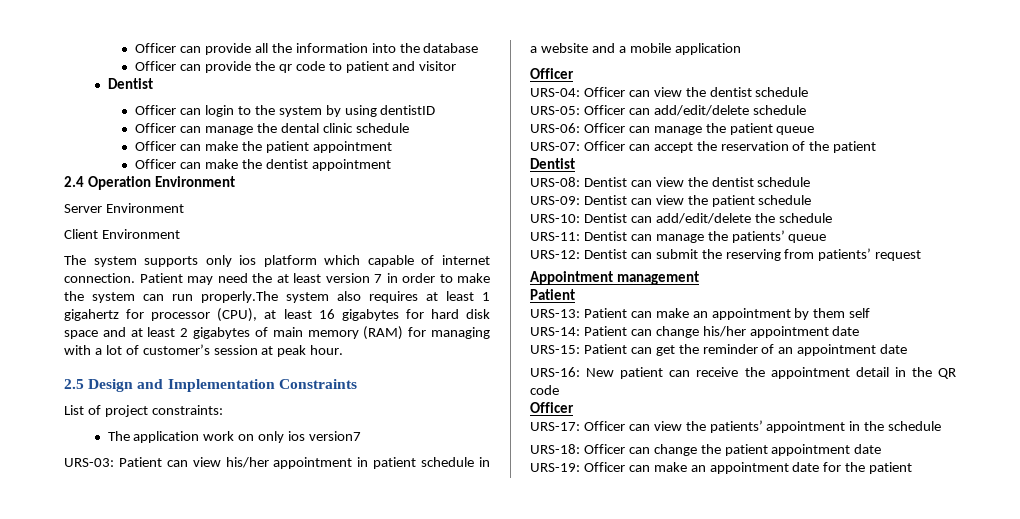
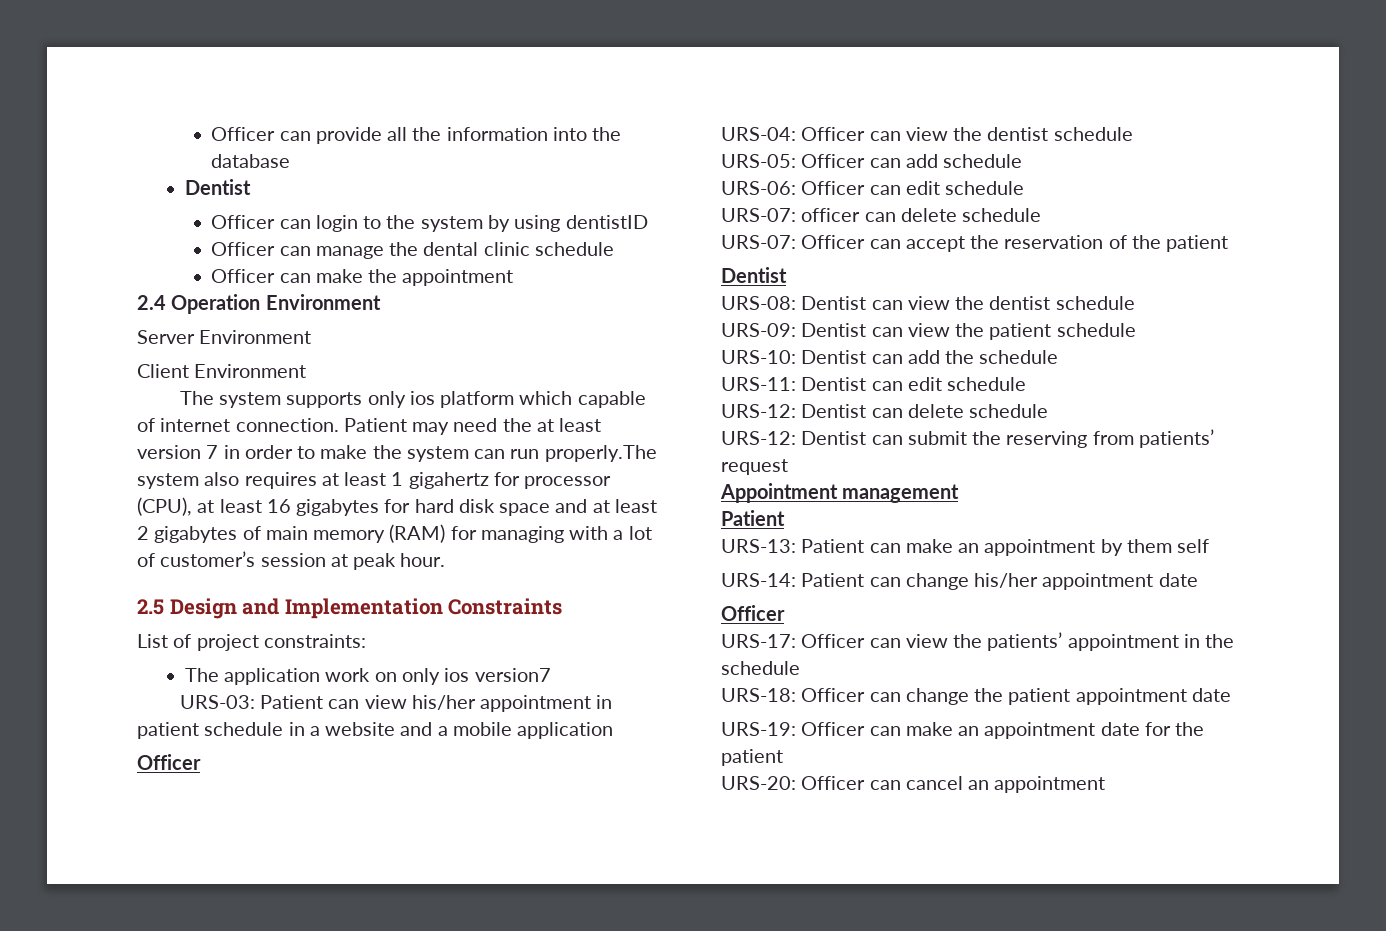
- Officer can provide the qr code to patient and visitor
- Officer can make the patient appointment
- Officer can make the dentist appointment
+ Officer can make the appointment
- URS-05: Officer can add/edit/delete schedule
+ URS-05: Officer can add schedule
- URS-06: Officer can manage the patient queue
+ URS-06: Officer can edit schedule
+ URS-07: officer can delete schedule
- URS-10: Dentist can add/edit/delete the schedule
+ URS-10: Dentist can add the schedule
- URS-11: Dentist can manage the patients’ queue
+ URS-11: Dentist can edit schedule
+ URS-12: Dentist can delete schedule
- URS-15: Patient can get the reminder of an appointment date
- URS-16: New patient can receive the appointment detail in the QR code
+ URS-20: Officer can cancel an appointment

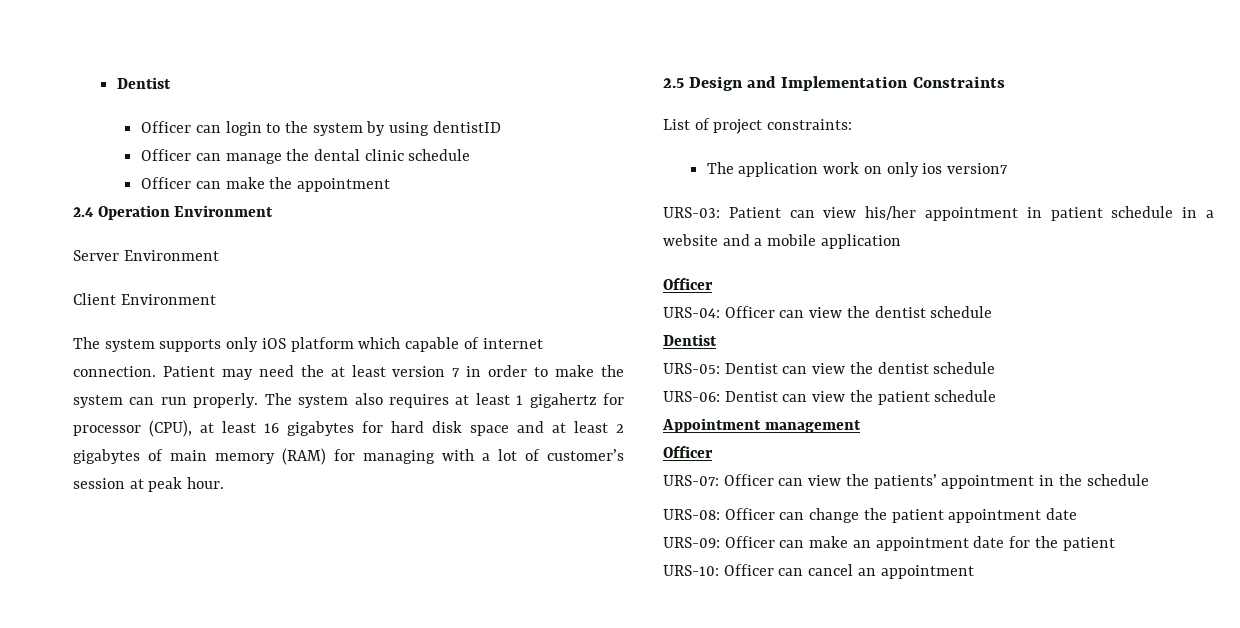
- Officer can provide all the information into the database
- The system supports only ios platform which capable of internet connection.
+ The system supports only iOS platform which capable of internet connection.
- Patient may need the at least version 7 in order to make the system can run properly.The system also requires at least 1 gigahertz for processor (CPU), at least 16 gigabytes for hard disk space and at least 2 gigabytes of main memory (RAM) for managing with a lot of customer’s session at peak hour.
+ Patient may need the at least version 7 in order to make the system can run properly. The system also requires at least 1 gigahertz for processor (CPU), at least 16 gigabytes for hard disk space and at least 2 gigabytes of main memory (RAM) for managing with a lot of customer’s session at peak hour.
  URS-04: Officer can view the dentist schedule
- URS-05: Officer can add schedule
- URS-06: Officer can edit schedule
- URS-07: officer can delete schedule
- URS-07: Officer can accept the reservation of the patient
  Dentist
- URS-08: Dentist can view the dentist schedule
+ URS-05: Dentist can view the dentist schedule
- URS-09: Dentist can view the patient schedule
+ URS-06: Dentist can view the patient schedule
- URS-10: Dentist can add the schedule
- URS-11: Dentist can edit schedule
- URS-12: Dentist can delete schedule
- URS-12: Dentist can submit the reserving from patients’ request
  Appointment management
- Patient
- URS-13: Patient can make an appointment by them self
- URS-14: Patient can change his/her appointment date
  Officer
- URS-17: Officer can view the patients’ appointment in the schedule
+ URS-07: Officer can view the patients’ appointment in the schedule
- URS-18: Officer can change the patient appointment date
+ URS-08: Officer can change the patient appointment date
- URS-19: Officer can make an appointment date for the patient
+ URS-09: Officer can make an appointment date for the patient
- URS-20: Officer can cancel an appointment
+ URS-10: Officer can cancel an appointment

